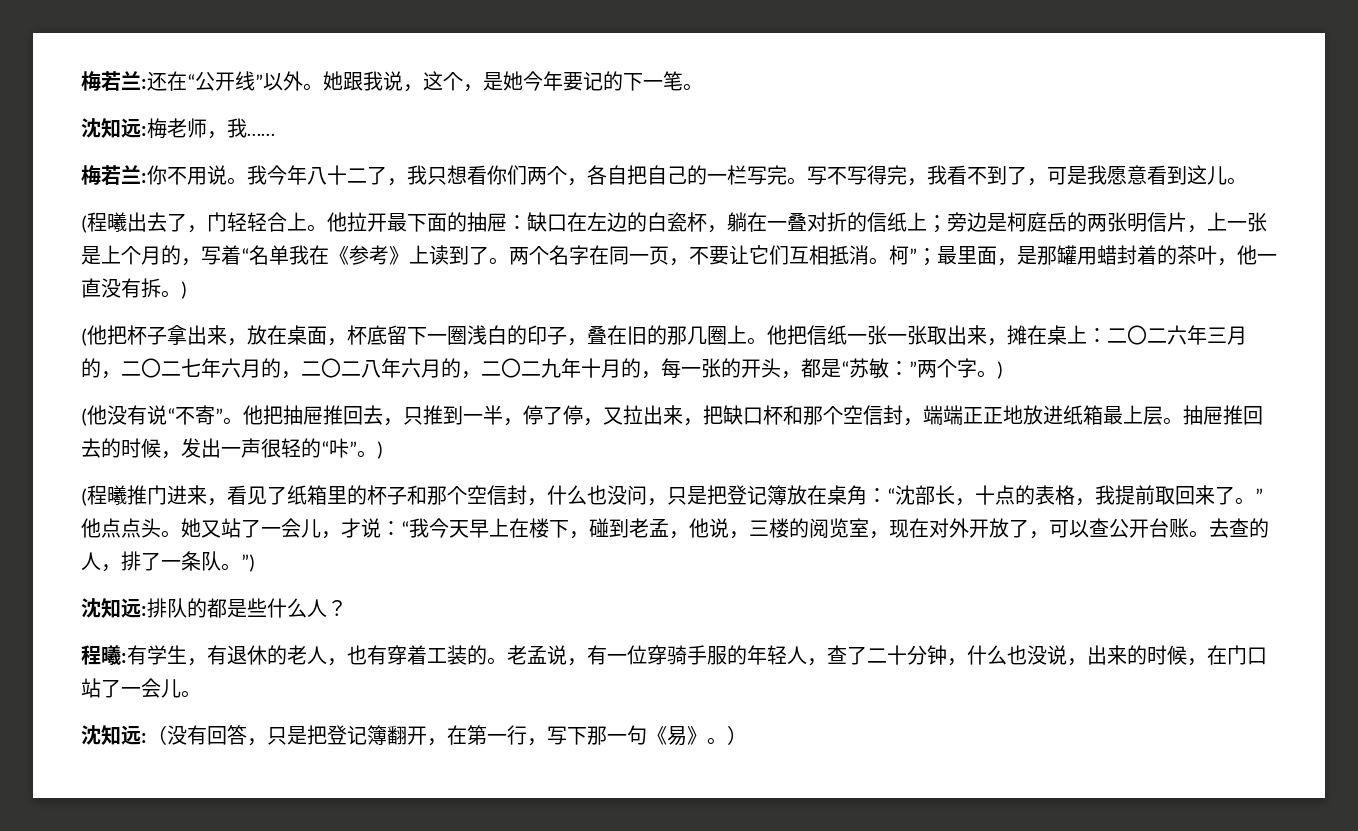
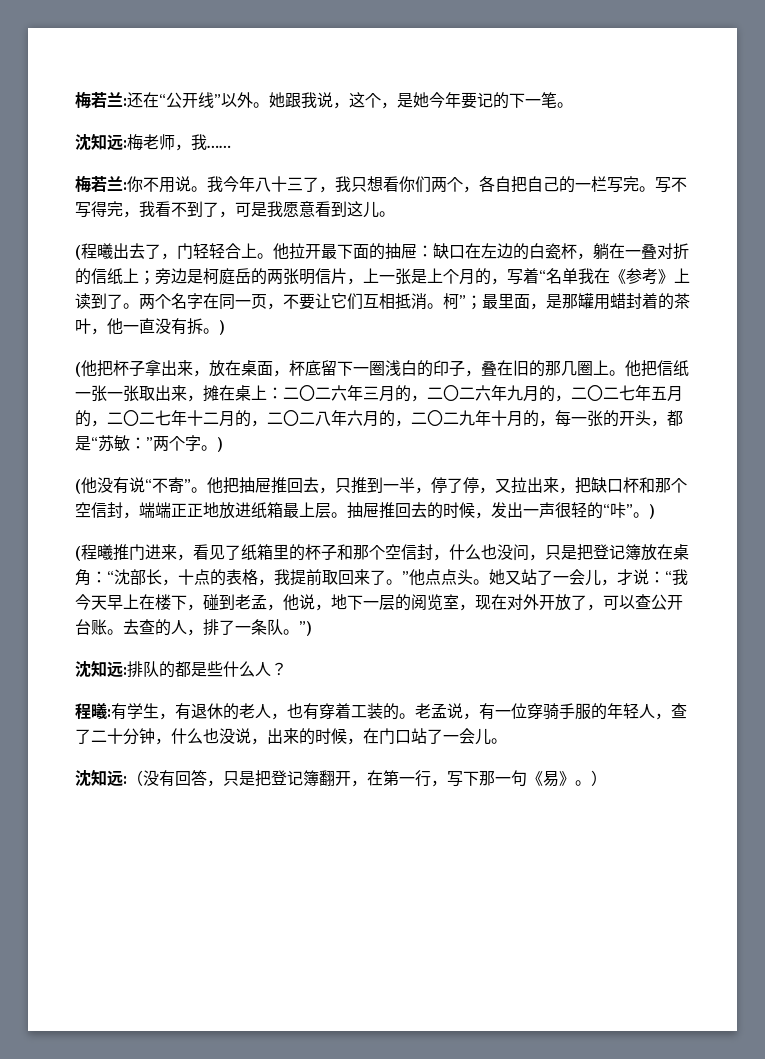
- 我今年八十二了，我只想看你们两个，各自把自己的一栏写完。
+ 我今年八十三了，我只想看你们两个，各自把自己的一栏写完。
- 他把信纸一张一张取出来，摊在桌上：二〇二六年三月的，二〇二七年六月的，二〇二八年六月的，二〇二九年十月的，每一张的开头，都是“苏敏：”两个字。)
+ 他把信纸一张一张取出来，摊在桌上：二〇二六年三月的，二〇二六年九月的，二〇二七年五月的，二〇二七年十二月的，二〇二八年六月的，二〇二九年十月的，每一张的开头，都是“苏敏：”两个字。)
- 她又站了一会儿，才说：“我今天早上在楼下，碰到老孟，他说，三楼的阅览室，现在对外开放了，可以查公开台账。
+ 她又站了一会儿，才说：“我今天早上在楼下，碰到老孟，他说，地下一层的阅览室，现在对外开放了，可以查公开台账。

